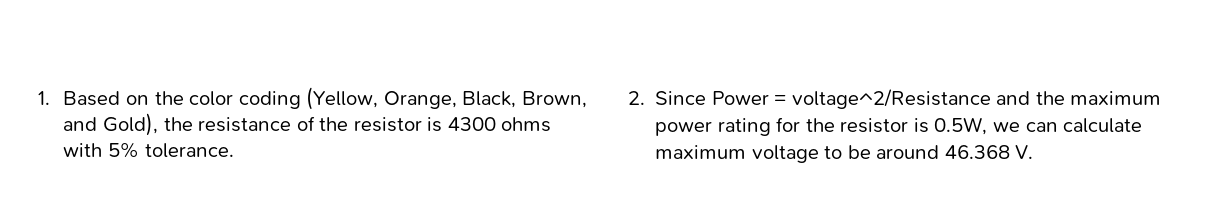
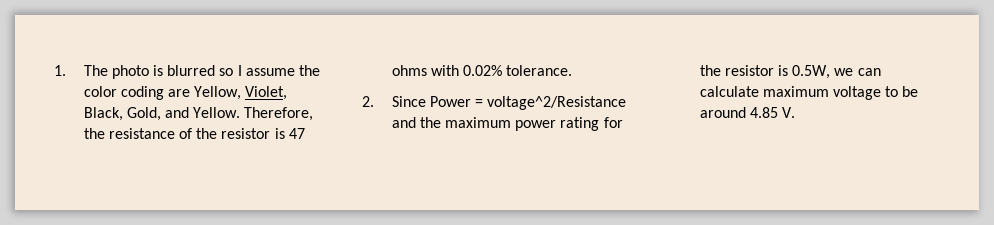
- 1. Based on the color coding (Yellow, Orange, Black, Brown, and Gold), the resistance of the resistor is 4300 ohms with 5% tolerance.
+ 1. The photo is blurred so I assume the color coding are Yellow, Violet, Black, Gold, and Yellow. Therefore, the resistance of the resistor is 47 ohms with 0.02% tolerance.
- 2. Since Power = voltage^2/Resistance and the maximum power rating for the resistor is 0.5W, we can calculate maximum voltage to be around 46.368 V.
+ 2. Since Power = voltage^2/Resistance and the maximum power rating for the resistor is 0.5W, we can calculate maximum voltage to be around 4.85 V.

